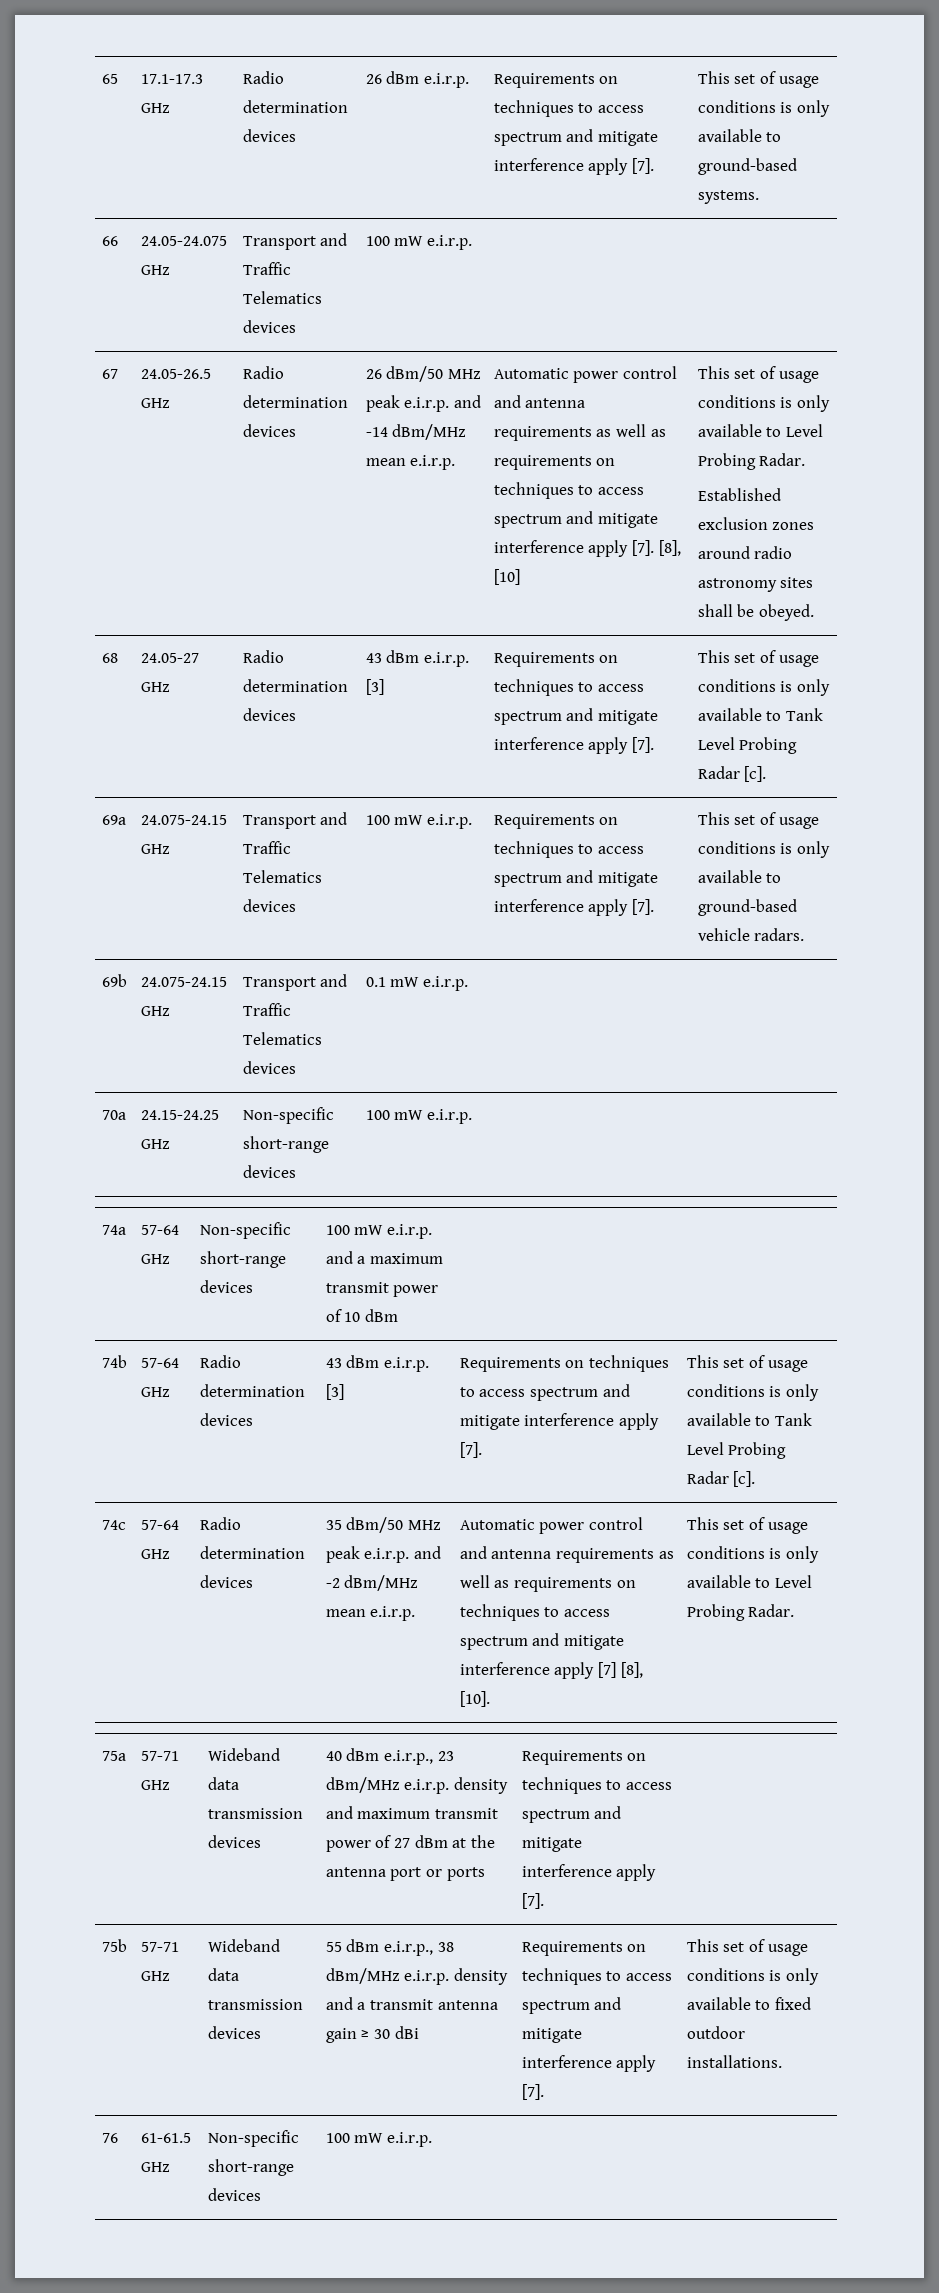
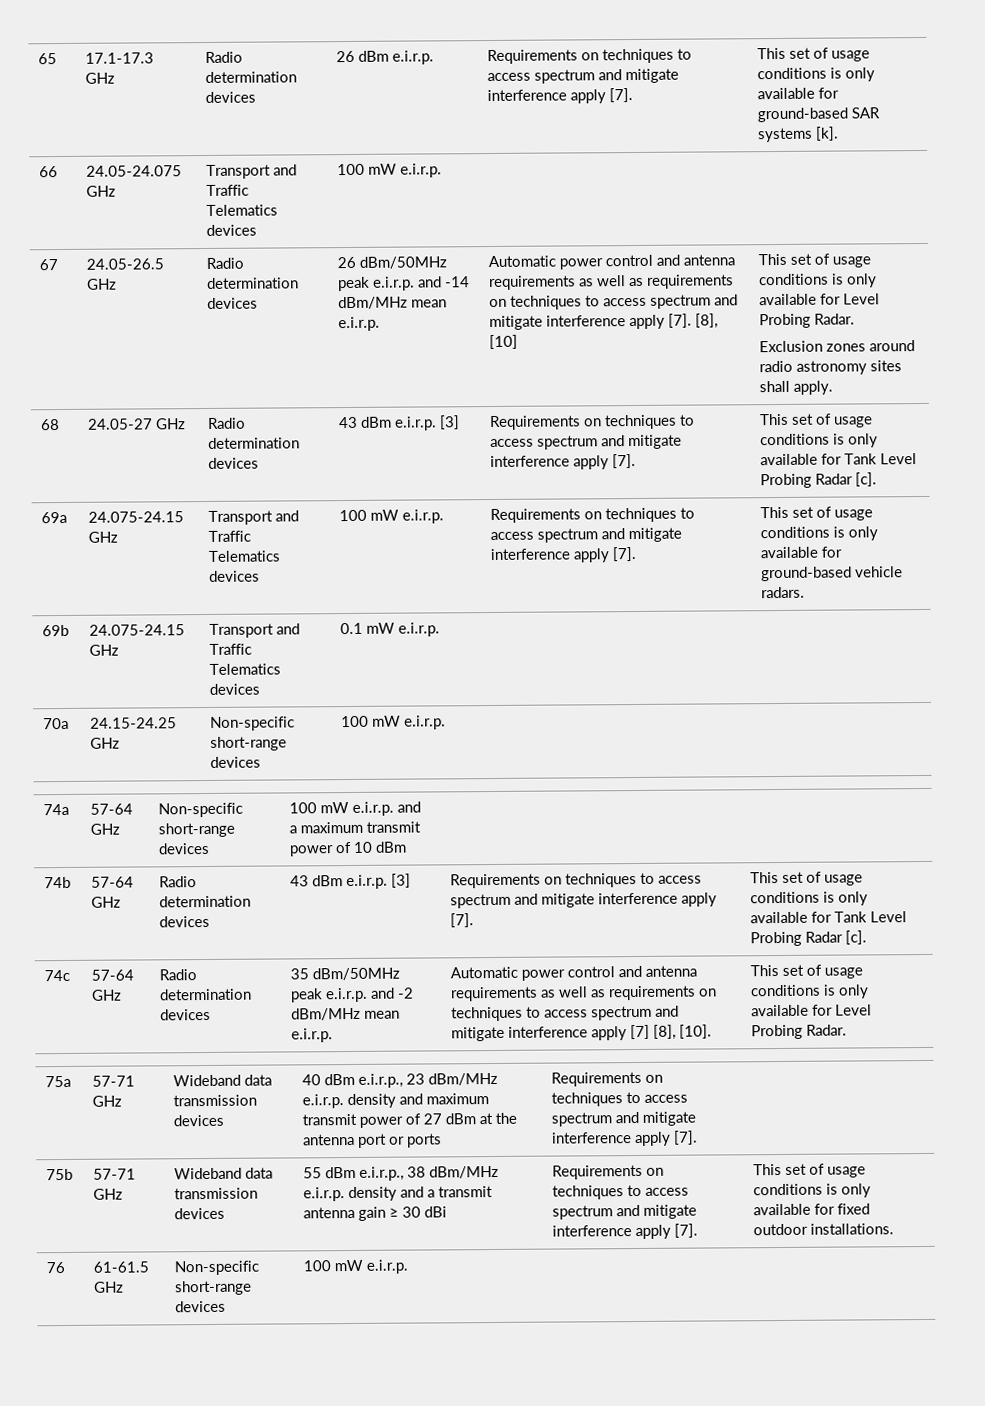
- 65 | 17.1-17.3 GHz | Radio determination devices | 26 dBm e.i.r.p. | Requirements on techniques to access spectrum and mitigate interference apply [7]. | This set of usage conditions is only available to ground-based systems.
+ 65 | 17.1-17.3 GHz | Radio determination devices | 26 dBm e.i.r.p. | Requirements on techniques to access spectrum and mitigate interference apply [7]. | This set of usage conditions is only available for ground-based SAR systems [k].
- 26 dBm/50 MHz peak e.i.r.p. and -14 dBm/MHz mean e.i.r.p.
+ 26 dBm/50MHz peak e.i.r.p. and -14 dBm/MHz mean e.i.r.p.
- [8], [10] | This set of usage conditions is only available to Level Probing Radar.
- Established exclusion zones around radio astronomy sites shall be obeyed.
+ [8], [10] | This set of usage conditions is only available for Level Probing Radar.
+ Exclusion zones around radio astronomy sites shall apply.
- 68 | 24.05-27 GHz | Radio determination devices | 43 dBm e.i.r.p. [3] | Requirements on techniques to access spectrum and mitigate interference apply [7]. | This set of usage conditions is only available to Tank Level Probing Radar [c].
+ 68 | 24.05-27 GHz | Radio determination devices | 43 dBm e.i.r.p. [3] | Requirements on techniques to access spectrum and mitigate interference apply [7]. | This set of usage conditions is only available for Tank Level Probing Radar [c].
- 69a | 24.075-24.15 GHz | Transport and Traffic Telematics devices | 100 mW e.i.r.p. | Requirements on techniques to access spectrum and mitigate interference apply [7]. | This set of usage conditions is only available to ground-based vehicle radars.
+ 69a | 24.075-24.15 GHz | Transport and Traffic Telematics devices | 100 mW e.i.r.p. | Requirements on techniques to access spectrum and mitigate interference apply [7]. | This set of usage conditions is only available for ground-based vehicle radars.
- 74b | 57-64 GHz | Radio determination devices | 43 dBm e.i.r.p. [3] | Requirements on techniques to access spectrum and mitigate interference apply [7]. | This set of usage conditions is only available to Tank Level Probing Radar [c].
+ 74b | 57-64 GHz | Radio determination devices | 43 dBm e.i.r.p. [3] | Requirements on techniques to access spectrum and mitigate interference apply [7]. | This set of usage conditions is only available for Tank Level Probing Radar [c].
- 35 dBm/50 MHz peak e.i.r.p. and -2 dBm/MHz mean e.i.r.p.
+ 35 dBm/50MHz peak e.i.r.p. and -2 dBm/MHz mean e.i.r.p.
- Automatic power control and antenna requirements as well as requirements on techniques to access spectrum and mitigate interference apply [7] [8], [10]. | This set of usage conditions is only available to Level Probing Radar.
+ Automatic power control and antenna requirements as well as requirements on techniques to access spectrum and mitigate interference apply [7] [8], [10]. | This set of usage conditions is only available for Level Probing Radar.
- This set of usage conditions is only available to fixed outdoor installations.
+ This set of usage conditions is only available for fixed outdoor installations.

